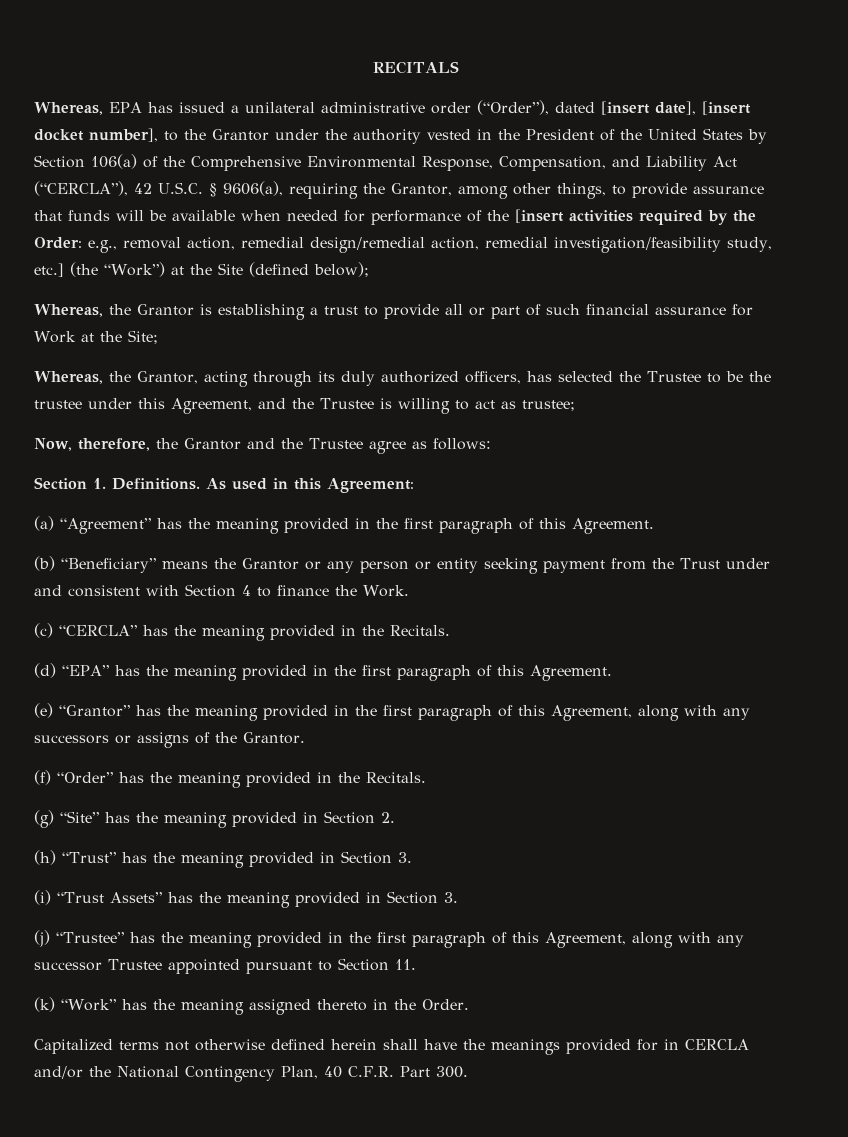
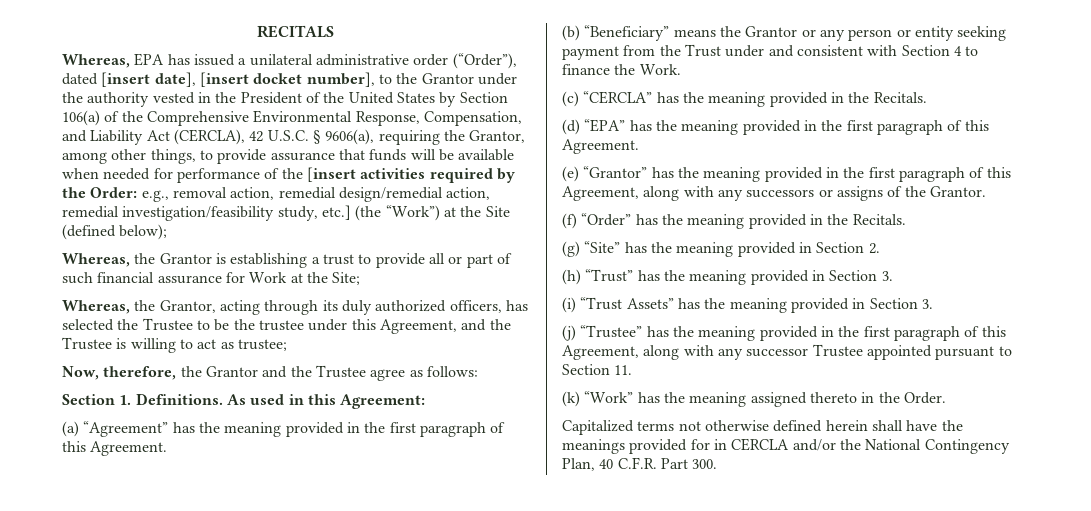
- Whereas, EPA has issued a unilateral administrative order (“Order”), dated [insert date], [insert docket number], to the Grantor under the authority vested in the President of the United States by Section 106(a) of the Comprehensive Environmental Response, Compensation, and Liability Act (“CERCLA”), 42 U.S.C. § 9606(a), requiring the Grantor, among other things, to provide assurance that funds will be available when needed for performance of the [insert activities required by the Order:
+ Whereas, EPA has issued a unilateral administrative order (“Order”), dated [insert date], [insert docket number], to the Grantor under the authority vested in the President of the United States by Section 106(a) of the Comprehensive Environmental Response, Compensation, and Liability Act (CERCLA), 42 U.S.C. § 9606(a), requiring the Grantor, among other things, to provide assurance that funds will be available when needed for performance of the [insert activities required by the Order:

